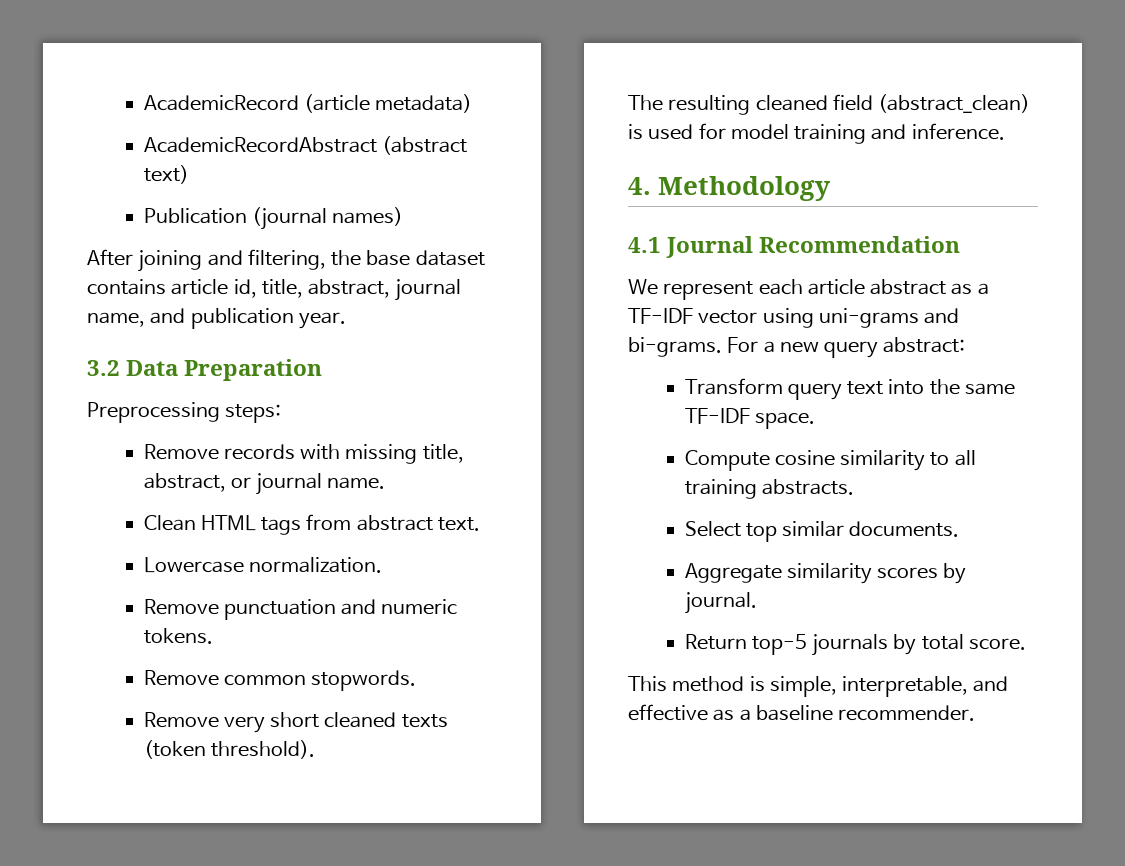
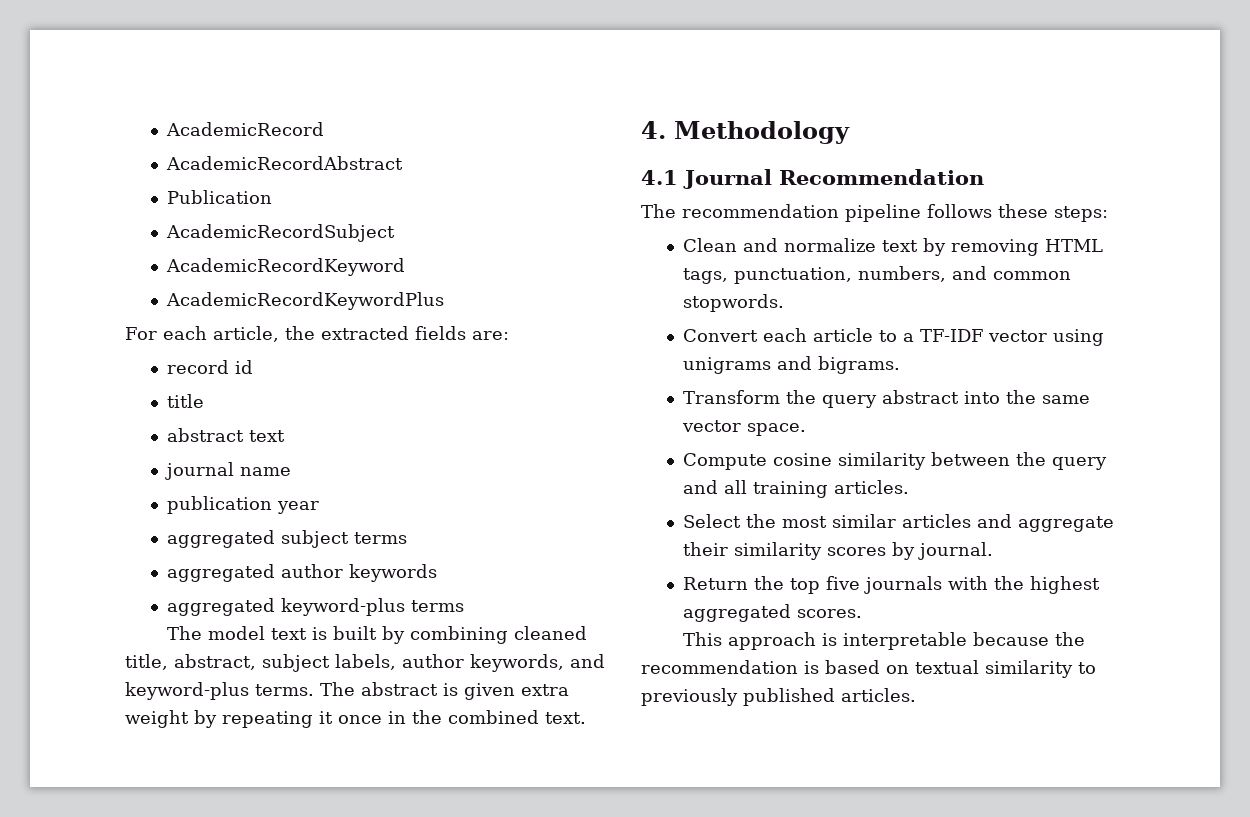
- AcademicRecord (article metadata)
+ AcademicRecord
- AcademicRecordAbstract (abstract text)
+ AcademicRecordAbstract
- Publication (journal names)
- After joining and filtering, the base dataset contains article id, title, abstract, journal name, and publication year.
- 3.2 Data Preparation
- Preprocessing steps:
- Remove records with missing title, abstract, or journal name.
- Clean HTML tags from abstract text.
- Lowercase normalization.
- Remove punctuation and numeric tokens.
- Remove common stopwords.
- Remove very short cleaned texts (token threshold).
- The resulting cleaned field (abstract_clean) is used for model training and inference.
+ Publication
+ AcademicRecordSubject
+ AcademicRecordKeyword
+ AcademicRecordKeywordPlus
+ For each article, the extracted fields are:
+ record id
+ title
+ abstract text
+ journal name
+ publication year
+ aggregated subject terms
+ aggregated author keywords
+ aggregated keyword-plus terms
+ The model text is built by combining cleaned title, abstract, subject labels, author keywords, and keyword-plus terms. The abstract is given extra weight by repeating it once in the combined text.
- We represent each article abstract as a TF-IDF vector using uni-grams and bi-grams. For a new query abstract:
- Transform query text into the same TF-IDF space.
+ The recommendation pipeline follows these steps:
+ Clean and normalize text by removing HTML tags, punctuation, numbers, and common stopwords.
+ Convert each article to a TF-IDF vector using unigrams and bigrams.
+ Transform the query abstract into the same vector space.
- Compute cosine similarity to all training abstracts.
+ Compute cosine similarity between the query and all training articles.
- Select top similar documents.
- Aggregate similarity scores by journal.
+ Select the most similar articles and aggregate their similarity scores by journal.
- Return top-5 journals by total score.
- This method is simple, interpretable, and effective as a baseline recommender.
+ Return the top five journals with the highest aggregated scores.
+ This approach is interpretable because the recommendation is based on textual similarity to previously published articles.

